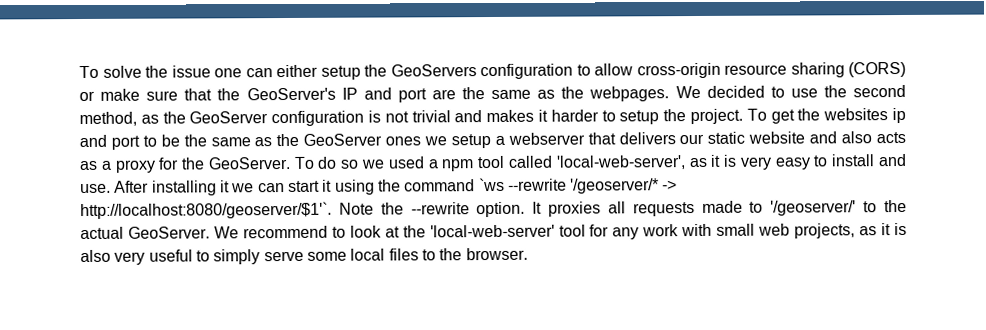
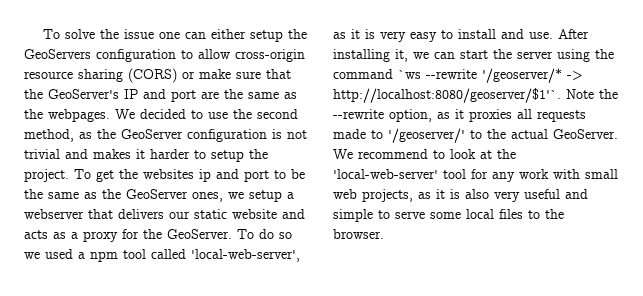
- To get the websites ip and port to be the same as the GeoServer ones we setup a webserver that delivers our static website and also acts as a proxy for the GeoServer.
+ To get the websites ip and port to be the same as the GeoServer ones, we setup a webserver that delivers our static website and acts as a proxy for the GeoServer.
- After installing it we can start it using the command `ws --rewrite '/geoserver/* -> http://localhost:8080/geoserver/$1'`.
+ After installing it, we can start the server using the command `ws --rewrite '/geoserver/* -> http://localhost:8080/geoserver/$1'`.
- Note the --rewrite option. It proxies all requests made to '/geoserver/' to the actual GeoServer.
+ Note the --rewrite option, as it proxies all requests made to '/geoserver/' to the actual GeoServer.
- We recommend to look at the 'local-web-server' tool for any work with small web projects, as it is also very useful to simply serve some local files to the browser.
+ We recommend to look at the 'local-web-server' tool for any work with small web projects, as it is also very useful and simple to serve some local files to the browser.

